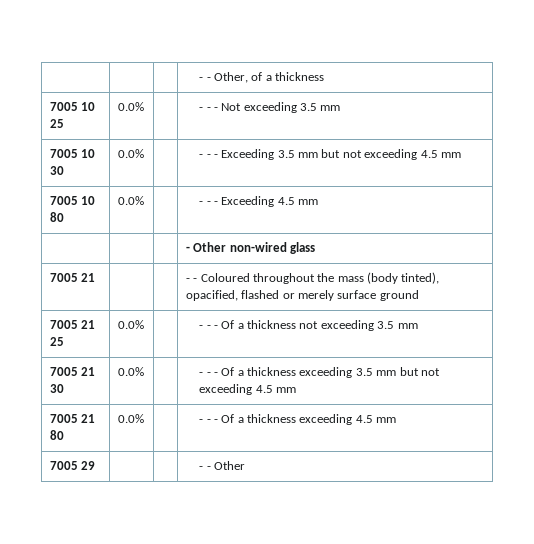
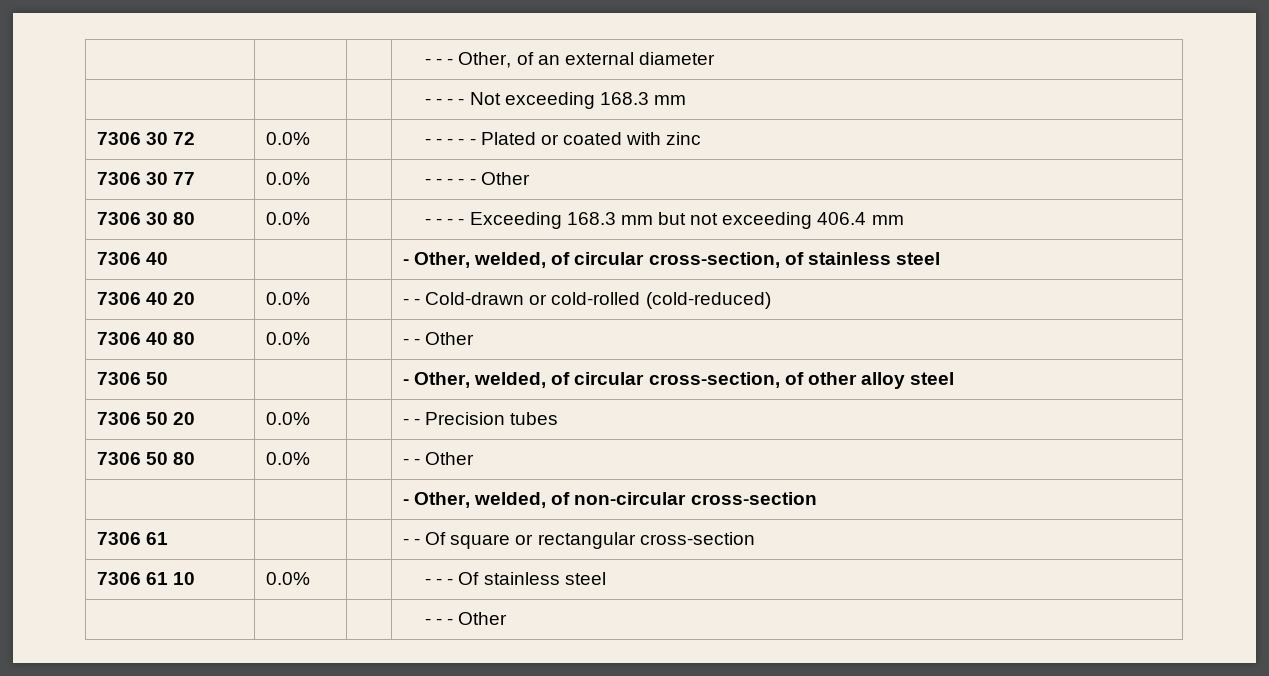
- | | | - - Other, of a thickness
- 7005 10 25 | 0.0% | | - - - Not exceeding 3.5 mm
- 7005 10 30 | 0.0% | | - - - Exceeding 3.5 mm but not exceeding 4.5 mm
- 7005 10 80 | 0.0% | | - - - Exceeding 4.5 mm
- | | | - Other non-wired glass
- 7005 21 | | | - - Coloured throughout the mass (body tinted), opacified, flashed or merely surface ground
- 7005 21 25 | 0.0% | | - - - Of a thickness not exceeding 3.5 mm
- 7005 21 30 | 0.0% | | - - - Of a thickness exceeding 3.5 mm but not exceeding 4.5 mm
- 7005 21 80 | 0.0% | | - - - Of a thickness exceeding 4.5 mm
- 7005 29 | | | - - Other
+ | | | - - - Other, of an external diameter
+ | | | - - - - Not exceeding 168.3 mm
+ 7306 30 72 | 0.0% | | - - - - - Plated or coated with zinc
+ 7306 30 77 | 0.0% | | - - - - - Other
+ 7306 30 80 | 0.0% | | - - - - Exceeding 168.3 mm but not exceeding 406.4 mm
+ 7306 40 | | | - Other, welded, of circular cross-section, of stainless steel
+ 7306 40 20 | 0.0% | | - - Cold-drawn or cold-rolled (cold-reduced)
+ 7306 40 80 | 0.0% | | - - Other
+ 7306 50 | | | - Other, welded, of circular cross-section, of other alloy steel
+ 7306 50 20 | 0.0% | | - - Precision tubes
+ 7306 50 80 | 0.0% | | - - Other
+ | | | - Other, welded, of non-circular cross-section
+ 7306 61 | | | - - Of square or rectangular cross-section
+ 7306 61 10 | 0.0% | | - - - Of stainless steel
+ | | | - - - Other

